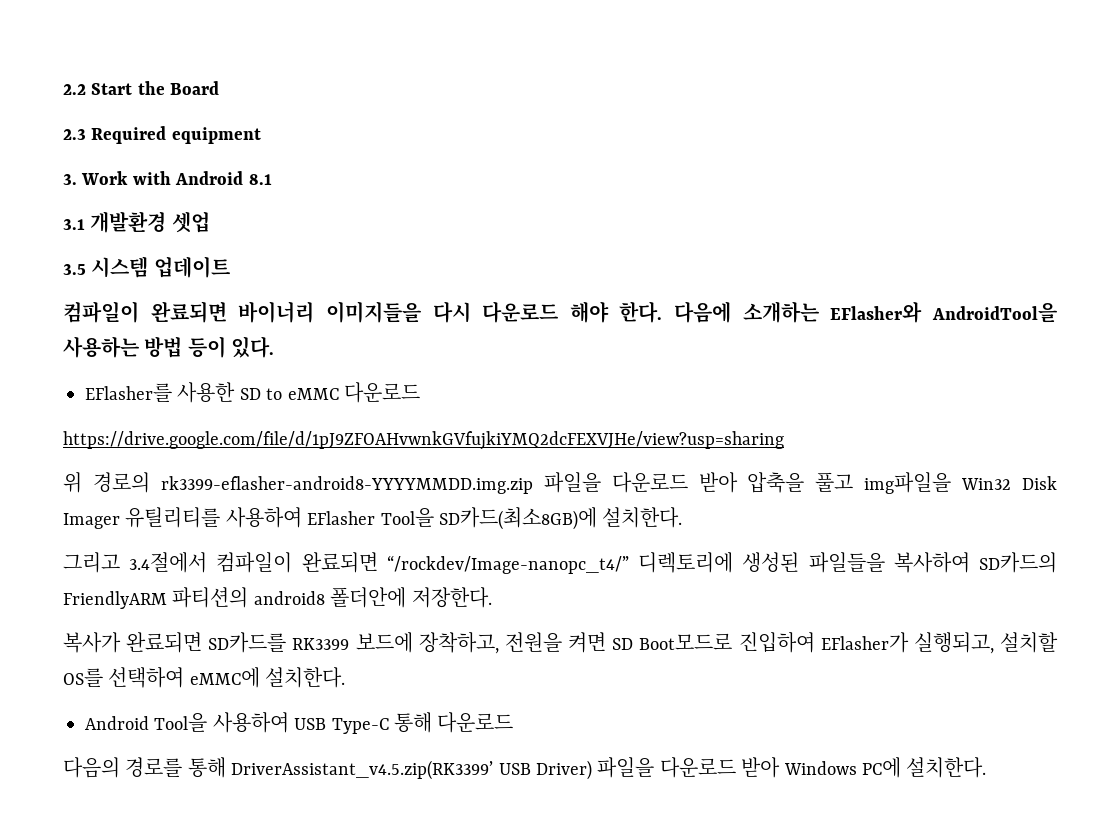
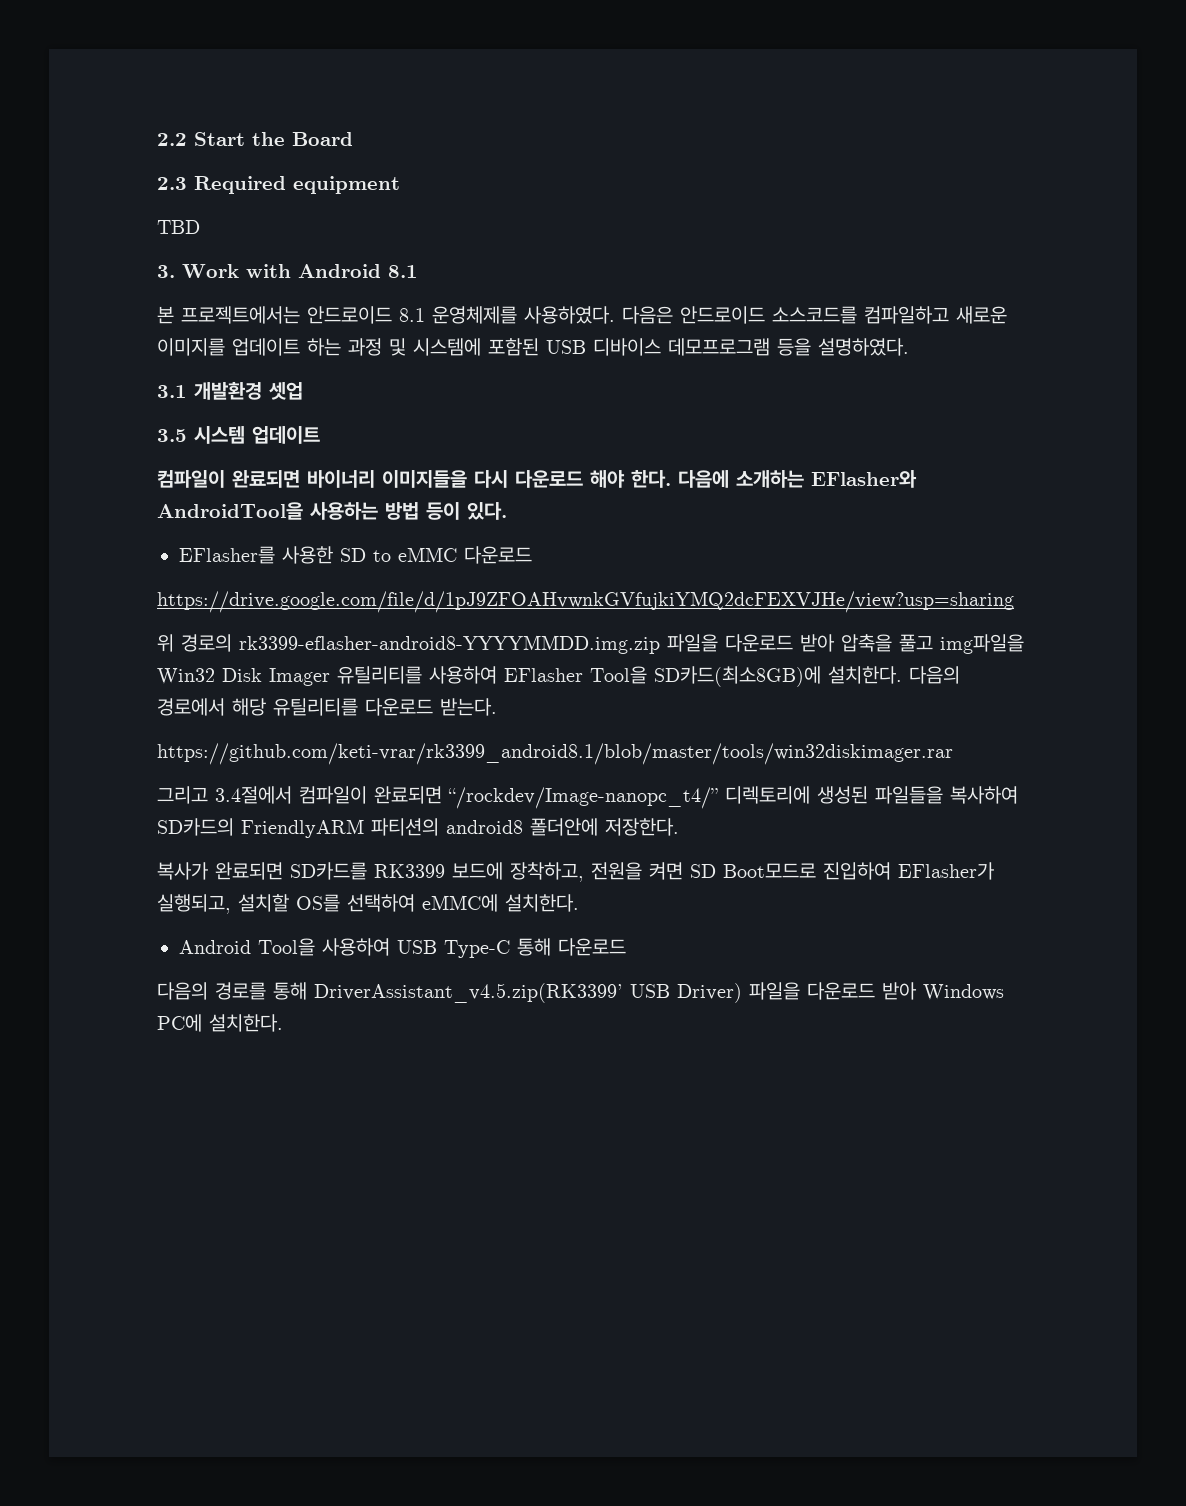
+ TBD
+ 본 프로젝트에서는 안드로이드 8.1 운영체제를 사용하였다. 다음은 안드로이드 소스코드를 컴파일하고 새로운 이미지를 업데이트 하는 과정 및 시스템에 포함된 USB 디바이스 데모프로그램 등을 설명하였다.
+ 다음의 경로에서 해당 유틸리티를 다운로드 받는다.
+ https://github.com/keti-vrar/rk3399_android8.1/blob/master/tools/win32diskimager.rar

